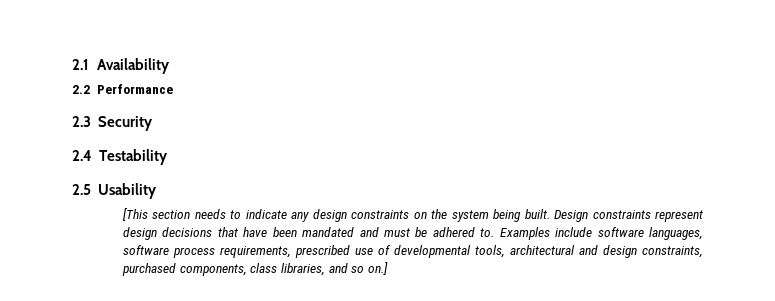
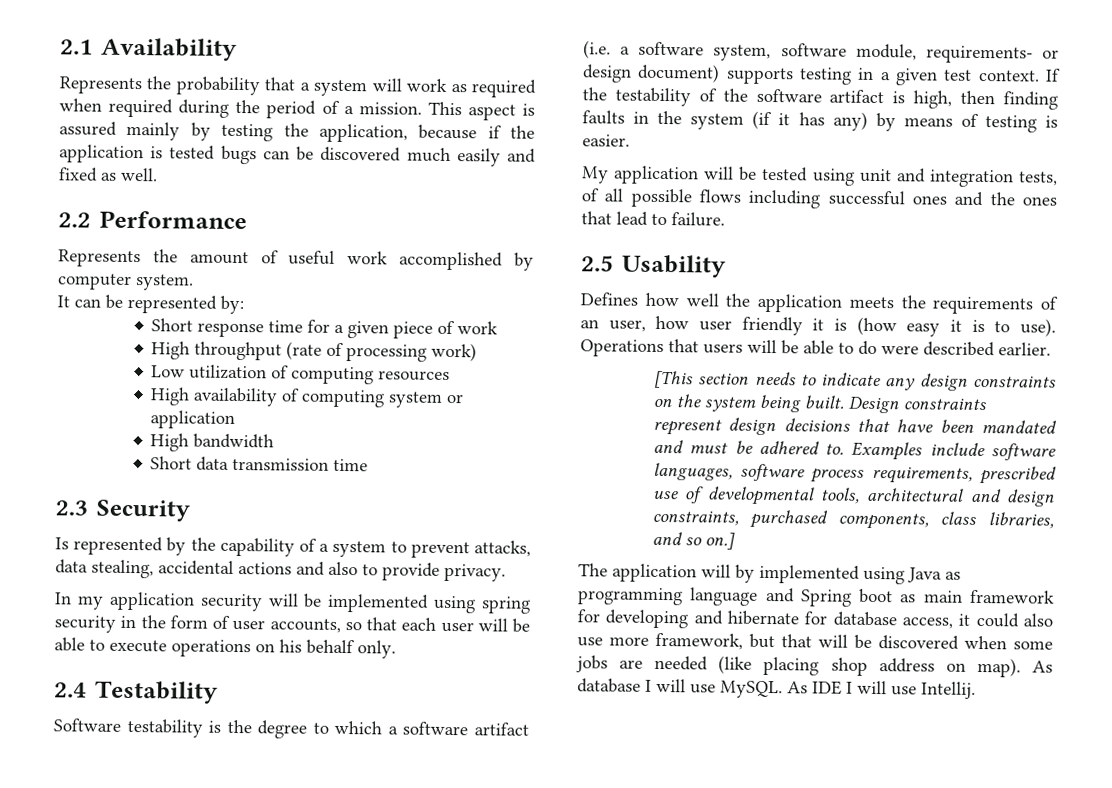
+ Represents the probability that a system will work as required when required during the period of a mission. This aspect is assured mainly by testing the application, because if the application is tested bugs can be discovered much easily and fixed as well.
  2.2 Performance
+ Represents the amount of useful work accomplished by computer system.
+ It can be represented by:
+ Short response time for a given piece of work
+ High throughput (rate of processing work)
+ Low utilization of computing resources
+ High availability of computing system or application
+ High bandwidth
+ Short data transmission time
  2.3 Security
+ Is represented by the capability of a system to prevent attacks, data stealing, accidental actions and also to provide privacy.
+ In my application security will be implemented using spring security in the form of user accounts, so that each user will be able to execute operations on his behalf only.
  2.4 Testability
+ Software testability is the degree to which a software artifact (i.e. a software system, software module, requirements- or design document) supports testing in a given test context. If the testability of the software artifact is high, then finding faults in the system (if it has any) by means of testing is easier.
+ My application will be tested using unit and integration tests, of all possible flows including successful ones and the ones that lead to failure.
  2.5 Usability
+ Defines how well the application meets the requirements of an user, how user friendly it is (how easy it is to use). Operations that users will be able to do were described earlier.
+ The application will by implemented using Java as programming language and Spring boot as main framework for developing and hibernate for database access, it could also use more framework, but that will be discovered when some jobs are needed (like placing shop address on map). As database I will use MySQL. As IDE I will use Intellij.

